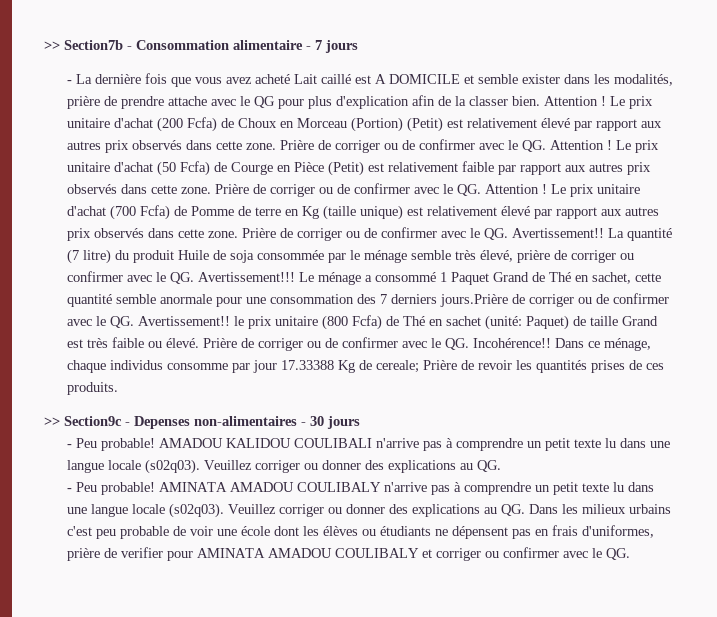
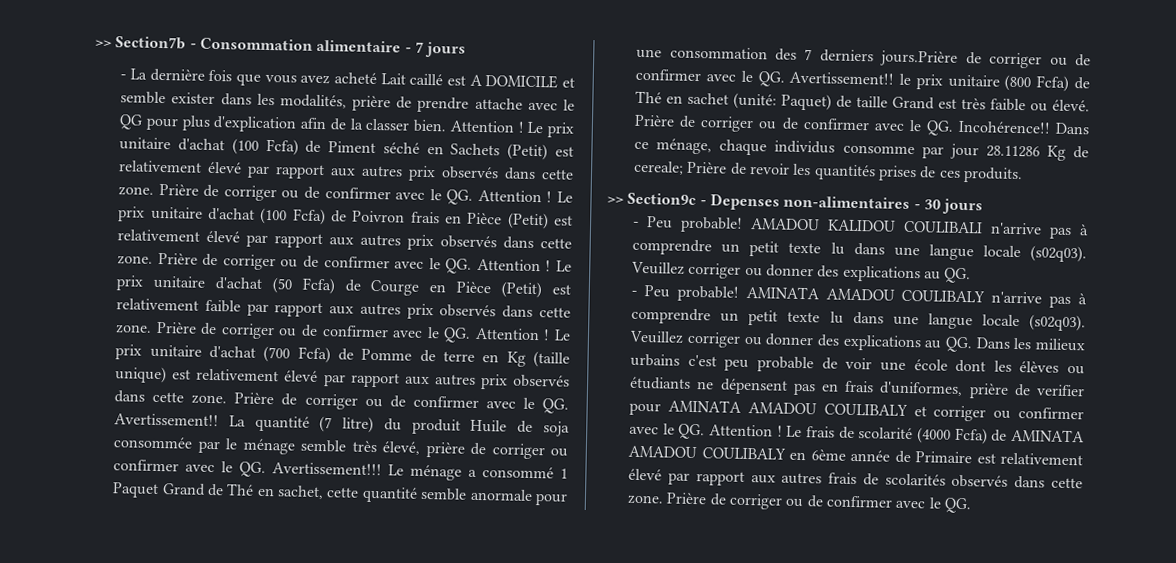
- Le prix unitaire d'achat (200 Fcfa) de Choux en Morceau (Portion) (Petit) est relativement élevé par rapport aux autres prix observés dans cette zone.
+ Le prix unitaire d'achat (100 Fcfa) de Piment séché en Sachets (Petit) est relativement élevé par rapport aux autres prix observés dans cette zone. Prière de corriger ou de confirmer avec le QG. Attention ! Le prix unitaire d'achat (100 Fcfa) de Poivron frais en Pièce (Petit) est relativement élevé par rapport aux autres prix observés dans cette zone.
- Dans ce ménage, chaque individus consomme par jour 17.33388 Kg de cereale; Prière de revoir les quantités prises de ces produits.
+ Dans ce ménage, chaque individus consomme par jour 28.11286 Kg de cereale; Prière de revoir les quantités prises de ces produits.
- Veuillez corriger ou donner des explications au QG. Dans les milieux urbains c'est peu probable de voir une école dont les élèves ou étudiants ne dépensent pas en frais d'uniformes, prière de verifier pour AMINATA AMADOU COULIBALY et corriger ou confirmer avec le QG.
+ Veuillez corriger ou donner des explications au QG. Dans les milieux urbains c'est peu probable de voir une école dont les élèves ou étudiants ne dépensent pas en frais d'uniformes, prière de verifier pour AMINATA AMADOU COULIBALY et corriger ou confirmer avec le QG. Attention ! Le frais de scolarité (4000 Fcfa) de AMINATA AMADOU COULIBALY en 6ème année de Primaire est relativement élevé par rapport aux autres frais de scolarités observés dans cette zone. Prière de corriger ou de confirmer avec le QG.

